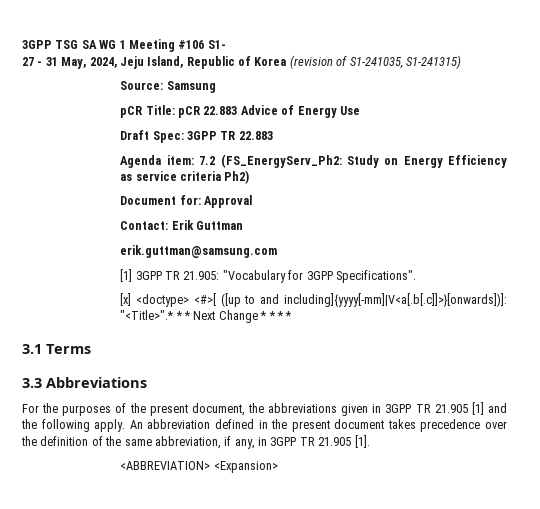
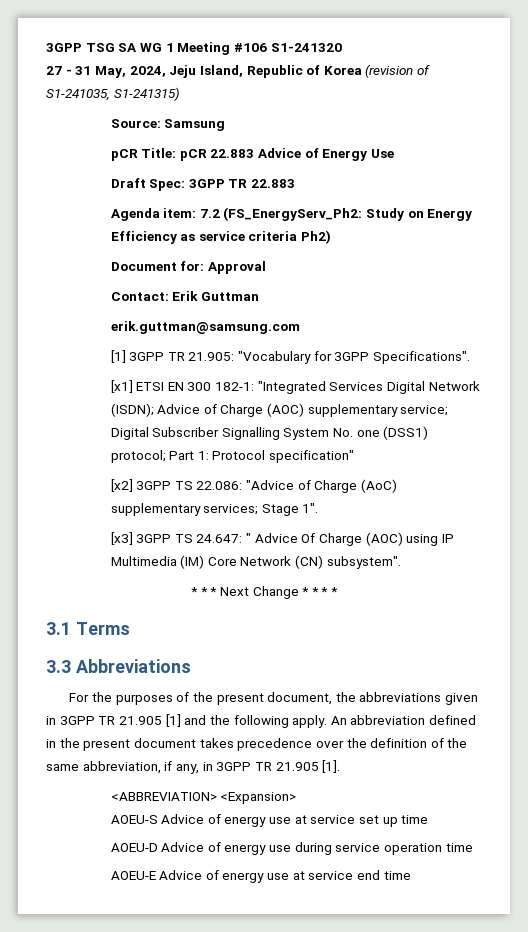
- 3GPP TSG SA WG 1 Meeting #106 S1-
+ 3GPP TSG SA WG 1 Meeting #106 S1-241320
- [x] <doctype> <#>[ ([up to and including]{yyyy[-mm]|V<a[.b[.c]]>}[onwards])]: "<Title>".* * * Next Change * * * *
+ [x1] ETSI EN 300 182-1: "Integrated Services Digital Network (ISDN); Advice of Charge (AOC) supplementary service; Digital Subscriber Signalling System No. one (DSS1) protocol; Part 1: Protocol specification"
+ [x2] 3GPP TS 22.086: "Advice of Charge (AoC) supplementary services; Stage 1".
+ [x3] 3GPP TS 24.647: " Advice Of Charge (AOC) using IP Multimedia (IM) Core Network (CN) subsystem".
+ * * * Next Change * * * *
+ AOEU-S Advice of energy use at service set up time
+ AOEU-D Advice of energy use during service operation time
+ AOEU-E Advice of energy use at service end time

